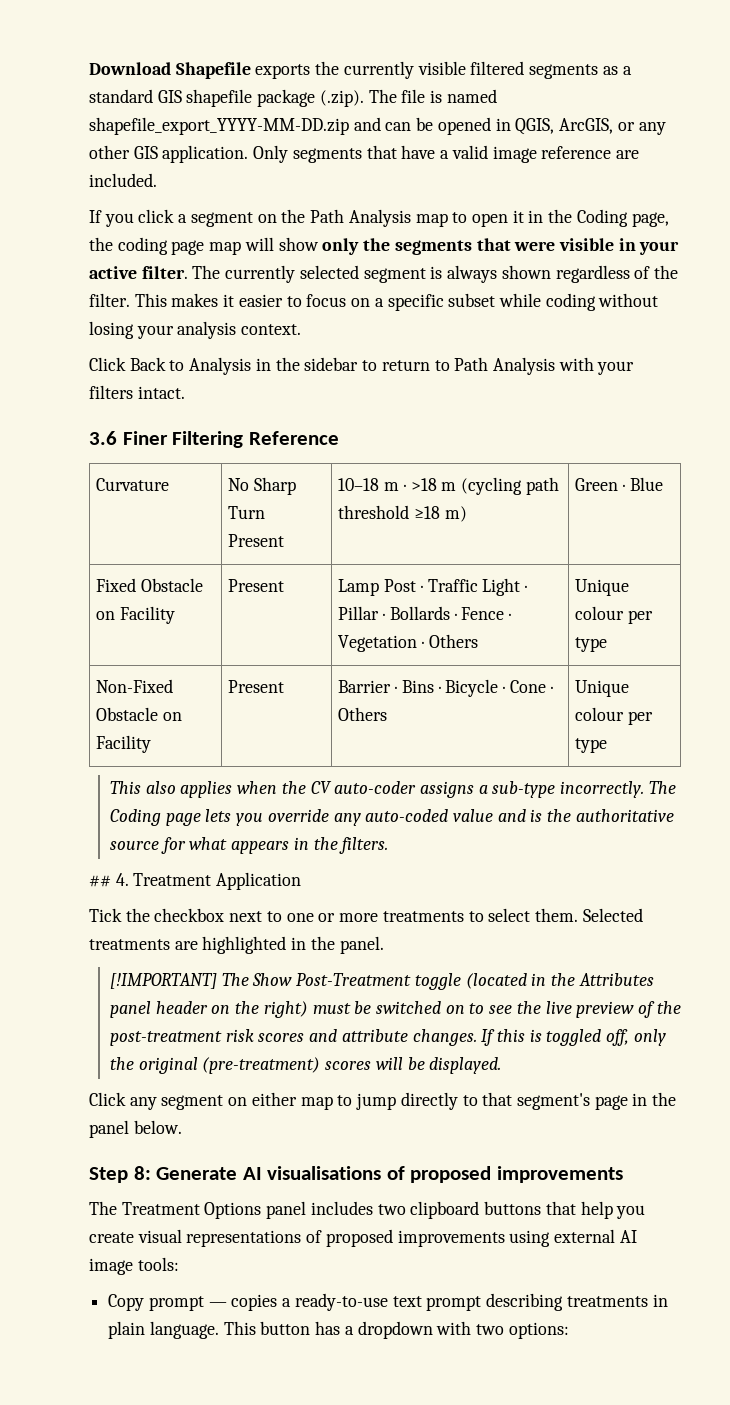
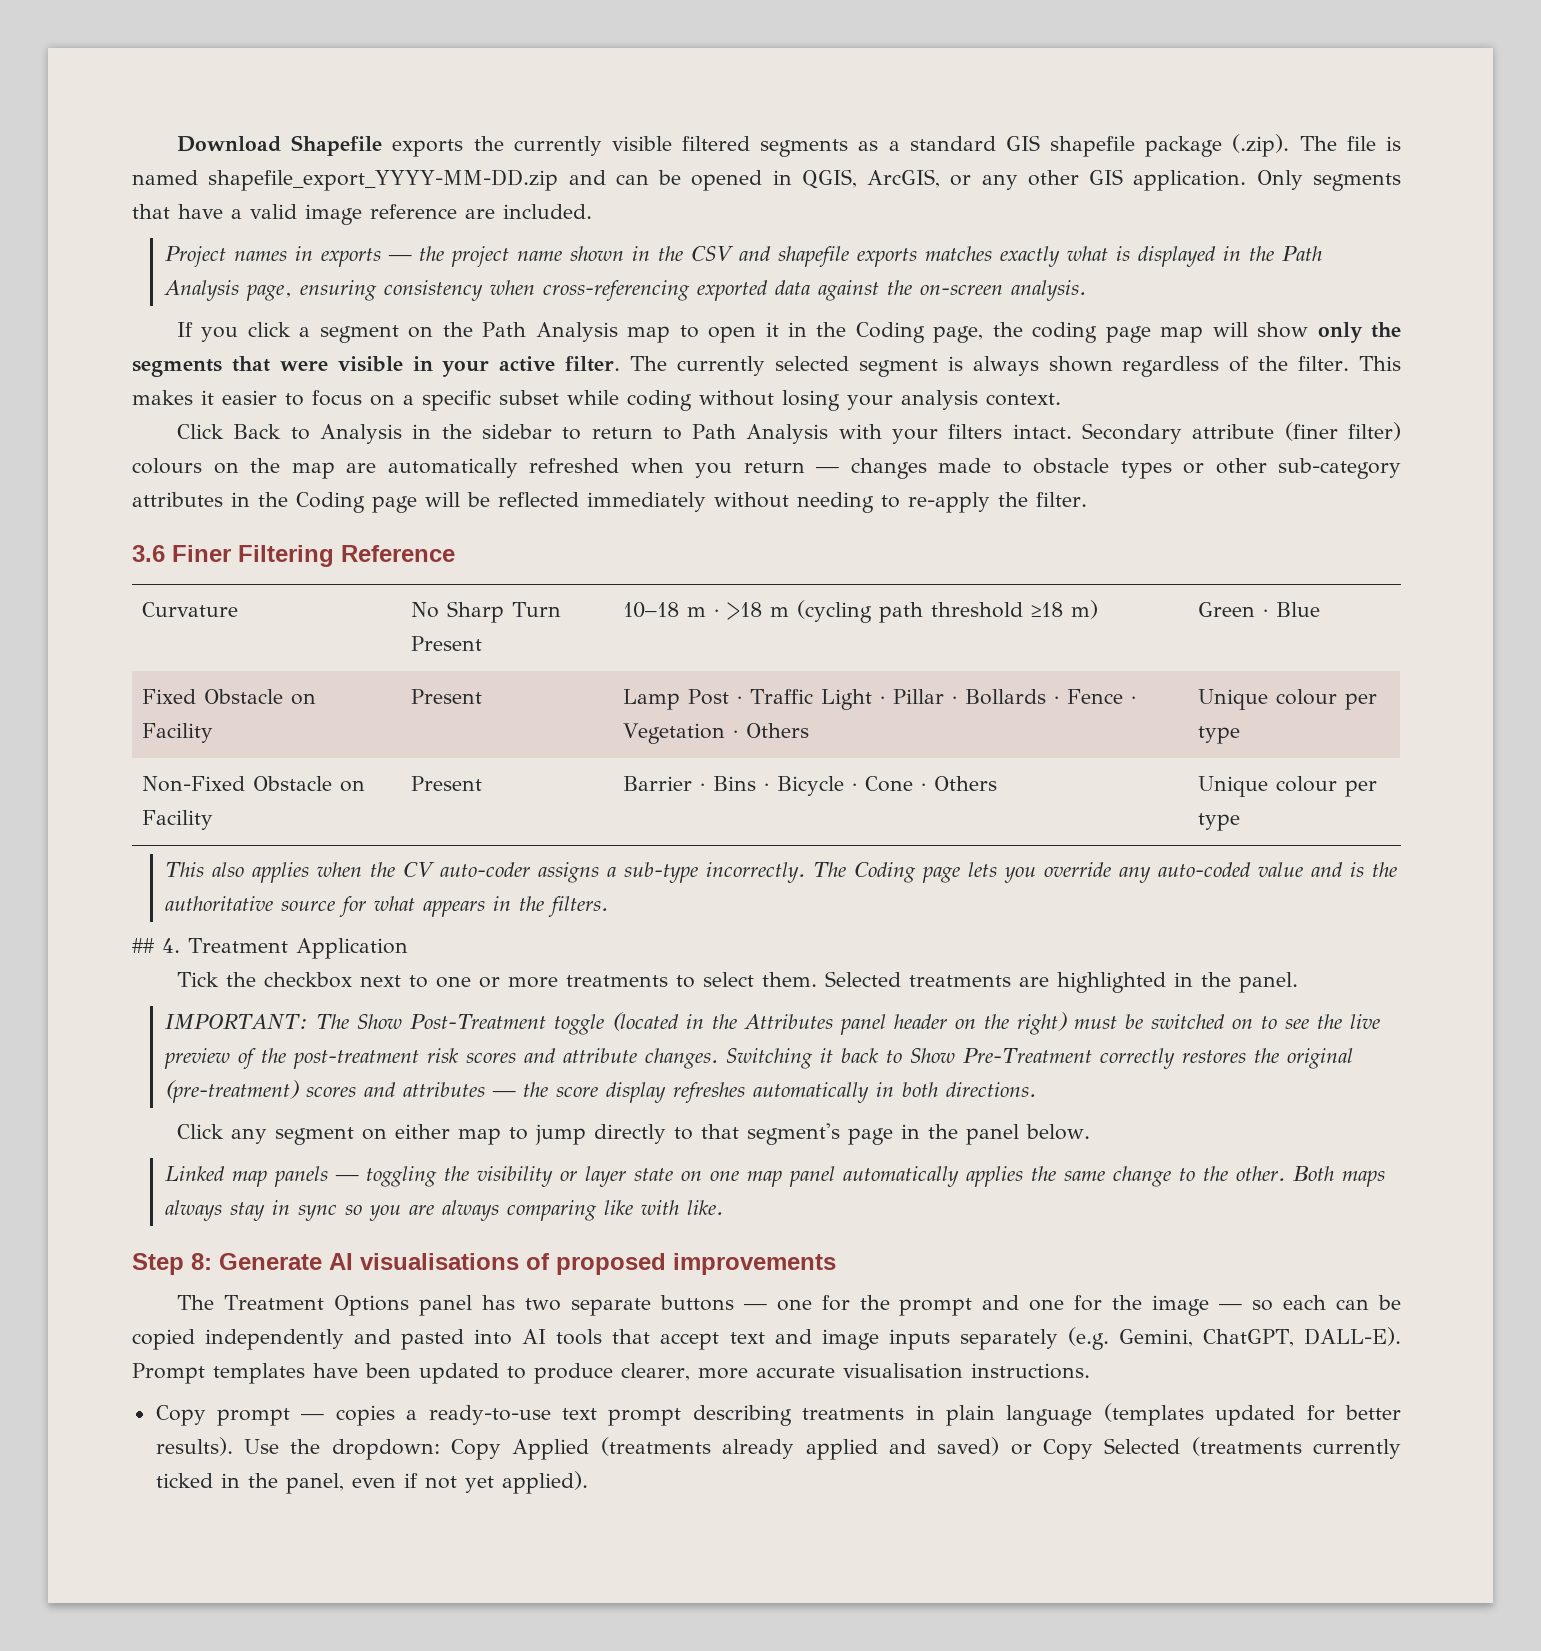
+ Project names in exports — the project name shown in the CSV and shapefile exports matches exactly what is displayed in the Path Analysis page, ensuring consistency when cross-referencing exported data against the on-screen analysis.
+ Secondary attribute (finer filter) colours on the map are automatically refreshed when you return — changes made to obstacle types or other sub-category attributes in the Coding page will be reflected immediately without needing to re-apply the filter.
- [!IMPORTANT] The Show Post-Treatment toggle (located in the Attributes panel header on the right) must be switched on to see the live preview of the post-treatment risk scores and attribute changes.
+ IMPORTANT: The Show Post-Treatment toggle (located in the Attributes panel header on the right) must be switched on to see the live preview of the post-treatment risk scores and attribute changes.
- If this is toggled off, only the original (pre-treatment) scores will be displayed.
+ Switching it back to Show Pre-Treatment correctly restores the original (pre-treatment) scores and attributes — the score display refreshes automatically in both directions.
+ Linked map panels — toggling the visibility or layer state on one map panel automatically applies the same change to the other. Both maps always stay in sync so you are always comparing like with like.
- The Treatment Options panel includes two clipboard buttons that help you create visual representations of proposed improvements using external AI image tools:
+ The Treatment Options panel has two separate buttons — one for the prompt and one for the image — so each can be copied independently and pasted into AI tools that accept text and image inputs separately (e.g. Gemini, ChatGPT, DALL-E). Prompt templates have been updated to produce clearer, more accurate visualisation instructions.
- Copy prompt — copies a ready-to-use text prompt describing treatments in plain language. This button has a dropdown with two options:
+ Copy prompt — copies a ready-to-use text prompt describing treatments in plain language (templates updated for better results). Use the dropdown: Copy Applied (treatments already applied and saved) or Copy Selected (treatments currently ticked in the panel, even if not yet applied).

